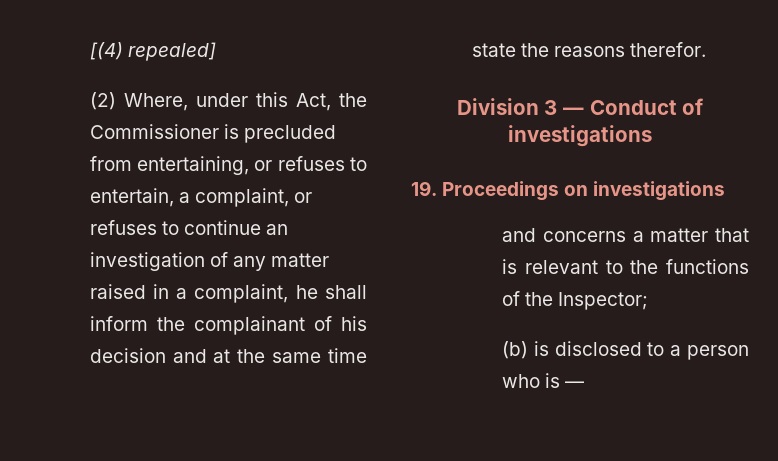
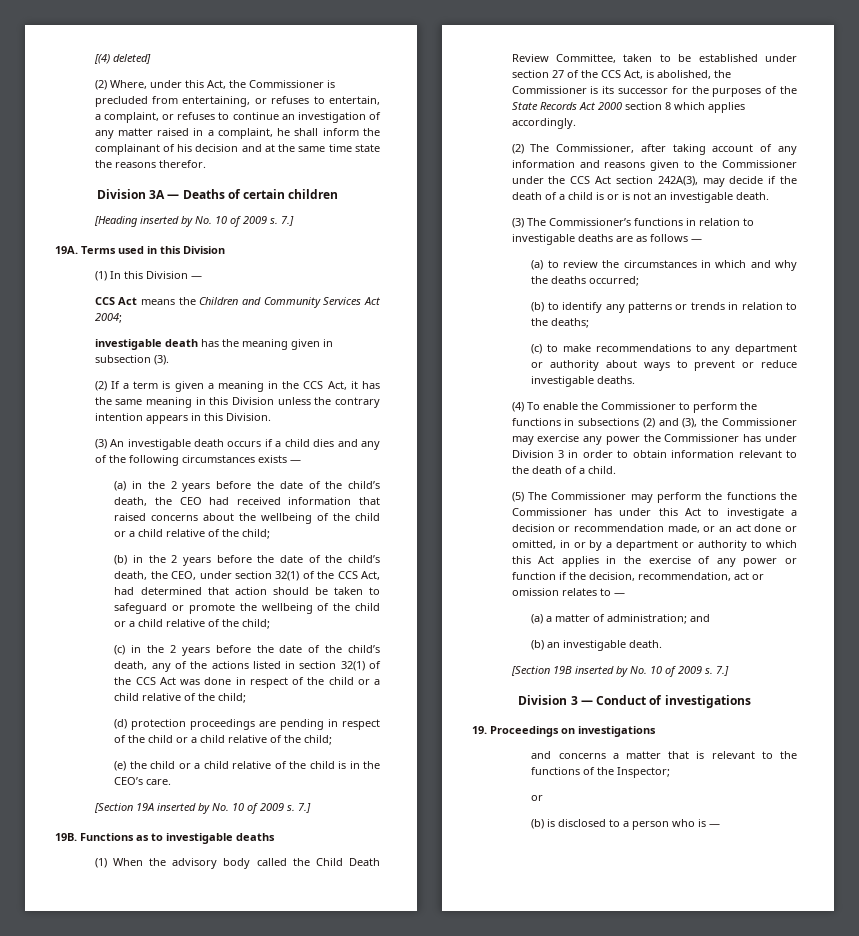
- [(4) repealed]
+ [(4) deleted]
+ Division 3A — Deaths of certain children
+ [Heading inserted by No. 10 of 2009 s. 7.]
+ 19A. Terms used in this Division
+ (1) In this Division —
+ CCS Act means the Children and Community Services Act 2004;
+ investigable death has the meaning given in subsection (3).
+ (2) If a term is given a meaning in the CCS Act, it has the same meaning in this Division unless the contrary intention appears in this Division.
+ (3) An investigable death occurs if a child dies and any of the following circumstances exists —
+ (a) in the 2 years before the date of the child’s death, the CEO had received information that raised concerns about the wellbeing of the child or a child relative of the child;
+ (b) in the 2 years before the date of the child’s death, the CEO, under section 32(1) of the CCS Act, had determined that action should be taken to safeguard or promote the wellbeing of the child or a child relative of the child;
+ (c) in the 2 years before the date of the child’s death, any of the actions listed in section 32(1) of the CCS Act was done in respect of the child or a child relative of the child;
+ (d) protection proceedings are pending in respect of the child or a child relative of the child;
+ (e) the child or a child relative of the child is in the CEO’s care.
+ [Section 19A inserted by No. 10 of 2009 s. 7.]
+ 19B. Functions as to investigable deaths
+ (1) When the advisory body called the Child Death Review Committee, taken to be established under section 27 of the CCS Act, is abolished, the Commissioner is its successor for the purposes of the State Records Act 2000 section 8 which applies accordingly.
+ (2) The Commissioner, after taking account of any information and reasons given to the Commissioner under the CCS Act section 242A(3), may decide if the death of a child is or is not an investigable death.
+ (3) The Commissioner’s functions in relation to investigable deaths are as follows —
+ (a) to review the circumstances in which and why the deaths occurred;
+ (b) to identify any patterns or trends in relation to the deaths;
+ (c) to make recommendations to any department or authority about ways to prevent or reduce investigable deaths.
+ (4) To enable the Commissioner to perform the functions in subsections (2) and (3), the Commissioner may exercise any power the Commissioner has under Division 3 in order to obtain information relevant to the death of a child.
+ (5) The Commissioner may perform the functions the Commissioner has under this Act to investigate a decision or recommendation made, or an act done or omitted, in or by a department or authority to which this Act applies in the exercise of any power or function if the decision, recommendation, act or omission relates to —
+ (a) a matter of administration; and
+ (b) an investigable death.
+ [Section 19B inserted by No. 10 of 2009 s. 7.]
  and concerns a matter that is relevant to the functions of the Inspector;
+ or

